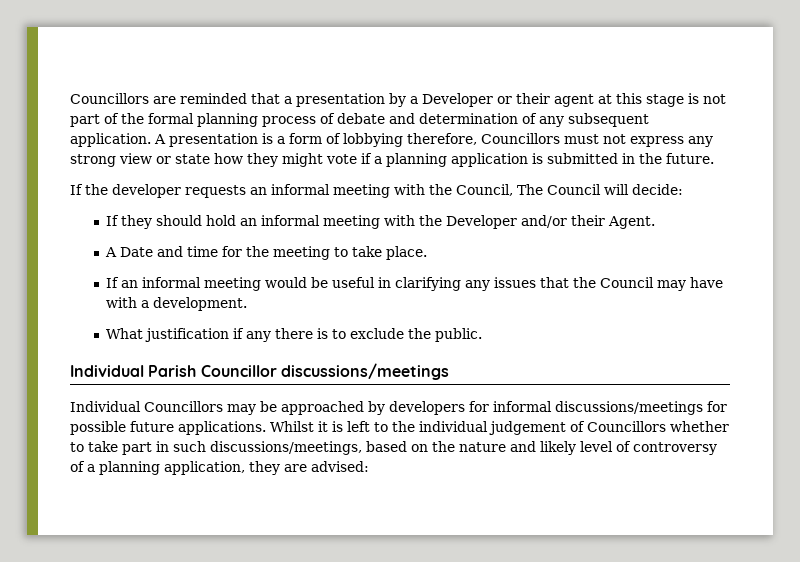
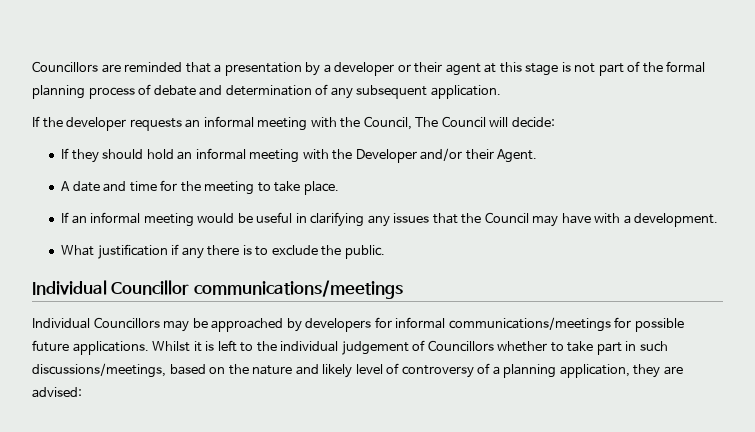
- Councillors are reminded that a presentation by a Developer or their agent at this stage is not part of the formal planning process of debate and determination of any subsequent application. A presentation is a form of lobbying therefore, Councillors must not express any strong view or state how they might vote if a planning application is submitted in the future.
+ Councillors are reminded that a presentation by a developer or their agent at this stage is not part of the formal planning process of debate and determination of any subsequent application.
- A Date and time for the meeting to take place.
+ A date and time for the meeting to take place.
- Individual Parish Councillor discussions/meetings
+ Individual Councillor communications/meetings
- Individual Councillors may be approached by developers for informal discussions/meetings for possible future applications.
+ Individual Councillors may be approached by developers for informal communications/meetings for possible future applications.

